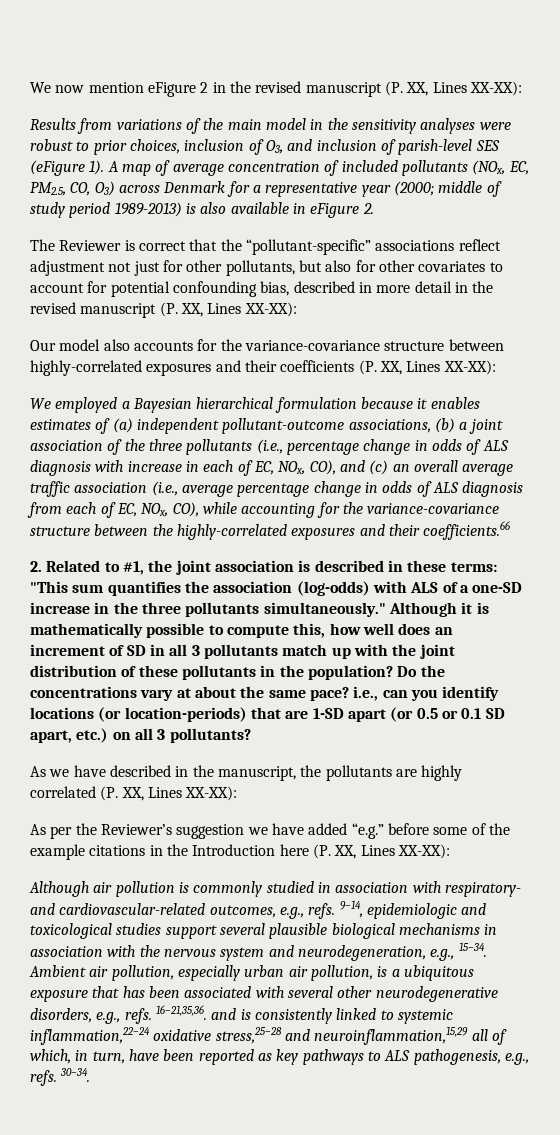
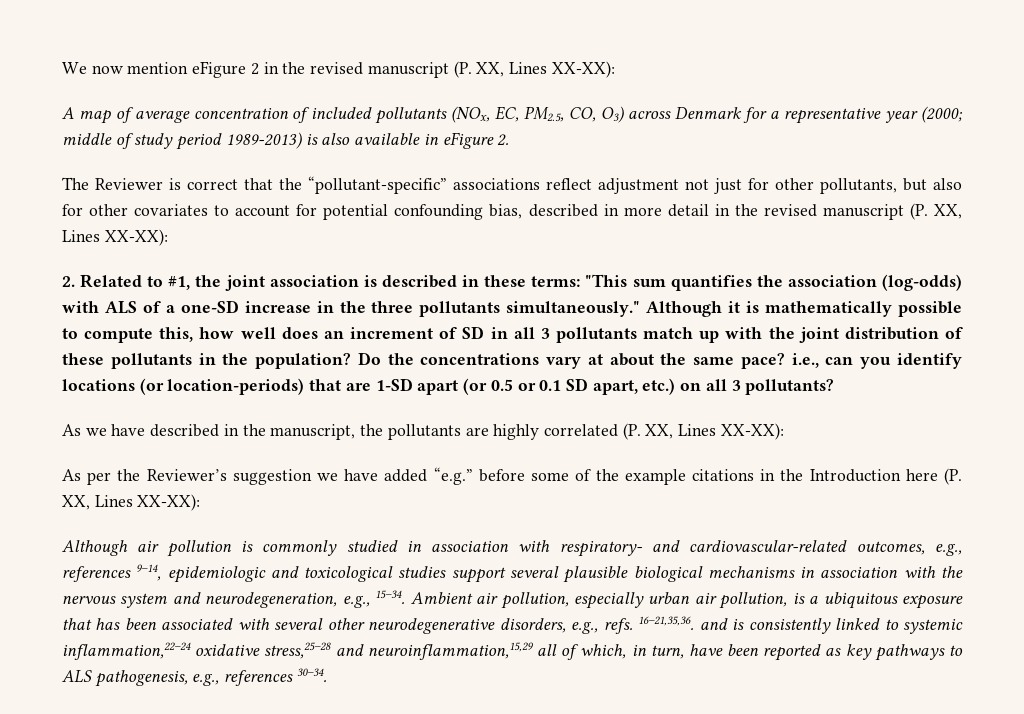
- Results from variations of the main model in the sensitivity analyses were robust to prior choices, inclusion of O3, and inclusion of parish-level SES (eFigure 1).
- Our model also accounts for the variance-covariance structure between highly-correlated exposures and their coefficients (P. XX, Lines XX-XX):
- We employed a Bayesian hierarchical formulation because it enables estimates of (a) independent pollutant-outcome associations, (b) a joint association of the three pollutants (i.e., percentage change in odds of ALS diagnosis with increase in each of EC, NOx, CO), and (c) an overall average traffic association (i.e., average percentage change in odds of ALS diagnosis from each of EC, NOx, CO), while accounting for the variance-covariance structure between the highly-correlated exposures and their coefficients.66
- Although air pollution is commonly studied in association with respiratory- and cardiovascular-related outcomes, e.g., refs. 9–14, epidemiologic and toxicological studies support several plausible biological mechanisms in association with the nervous system and neurodegeneration, e.g., 15–34.
+ Although air pollution is commonly studied in association with respiratory- and cardiovascular-related outcomes, e.g., references 9–14, epidemiologic and toxicological studies support several plausible biological mechanisms in association with the nervous system and neurodegeneration, e.g., 15–34.
- 16–21,35,36. and is consistently linked to systemic inflammation,22–24 oxidative stress,25–28 and neuroinflammation,15,29 all of which, in turn, have been reported as key pathways to ALS pathogenesis, e.g., refs. 30–34.
+ 16–21,35,36. and is consistently linked to systemic inflammation,22–24 oxidative stress,25–28 and neuroinflammation,15,29 all of which, in turn, have been reported as key pathways to ALS pathogenesis, e.g., references 30–34.

